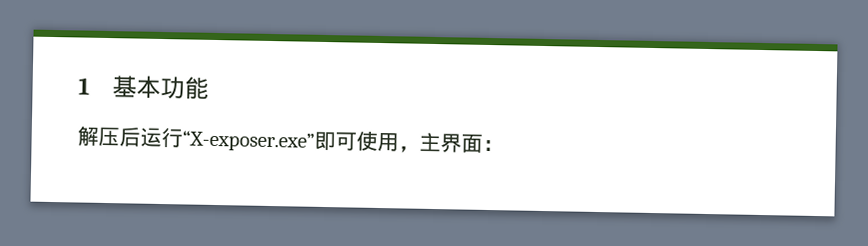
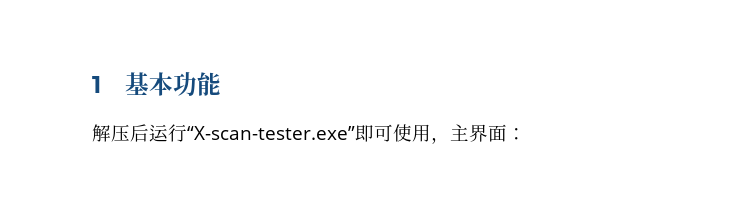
- 解压后运行“X-exposer.exe”即可使用，主界面：
+ 解压后运行“X-scan-tester.exe”即可使用，主界面：

